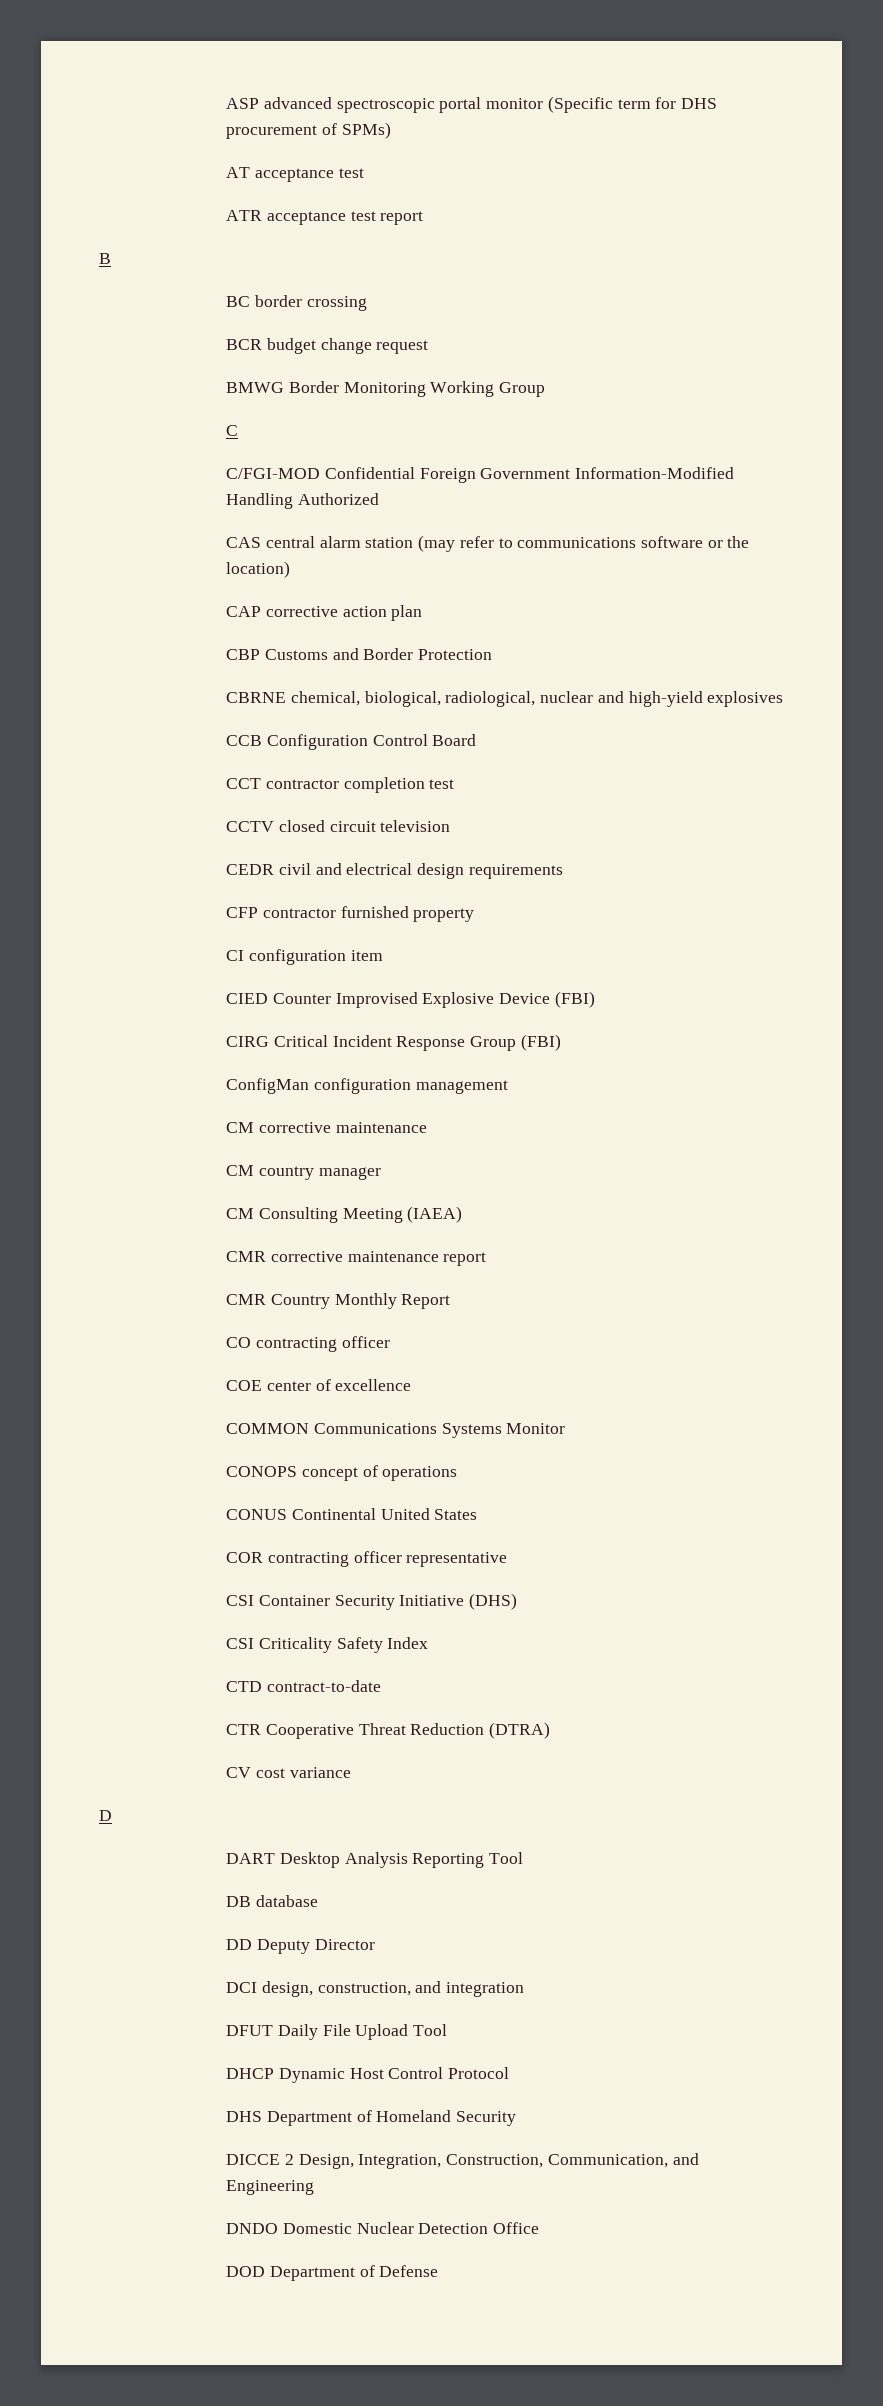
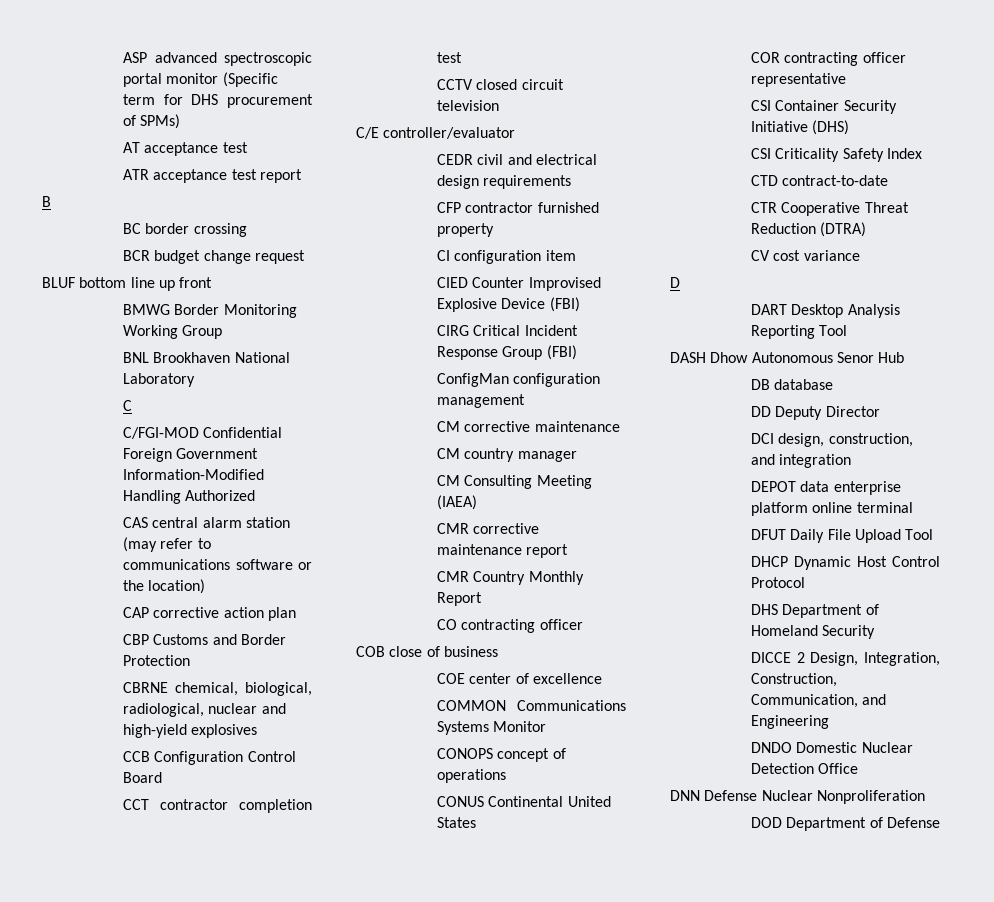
+ BLUF bottom line up front
+ BNL Brookhaven National Laboratory
+ C/E controller/evaluator
+ COB close of business
+ DASH Dhow Autonomous Senor Hub
+ DEPOT data enterprise platform online terminal
+ DNN Defense Nuclear Nonproliferation

